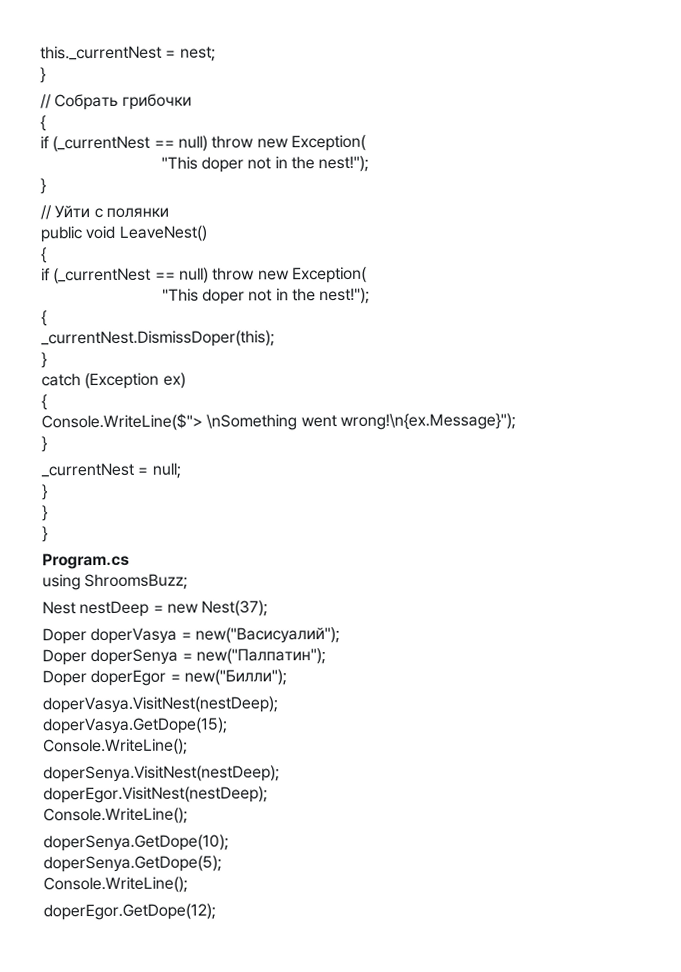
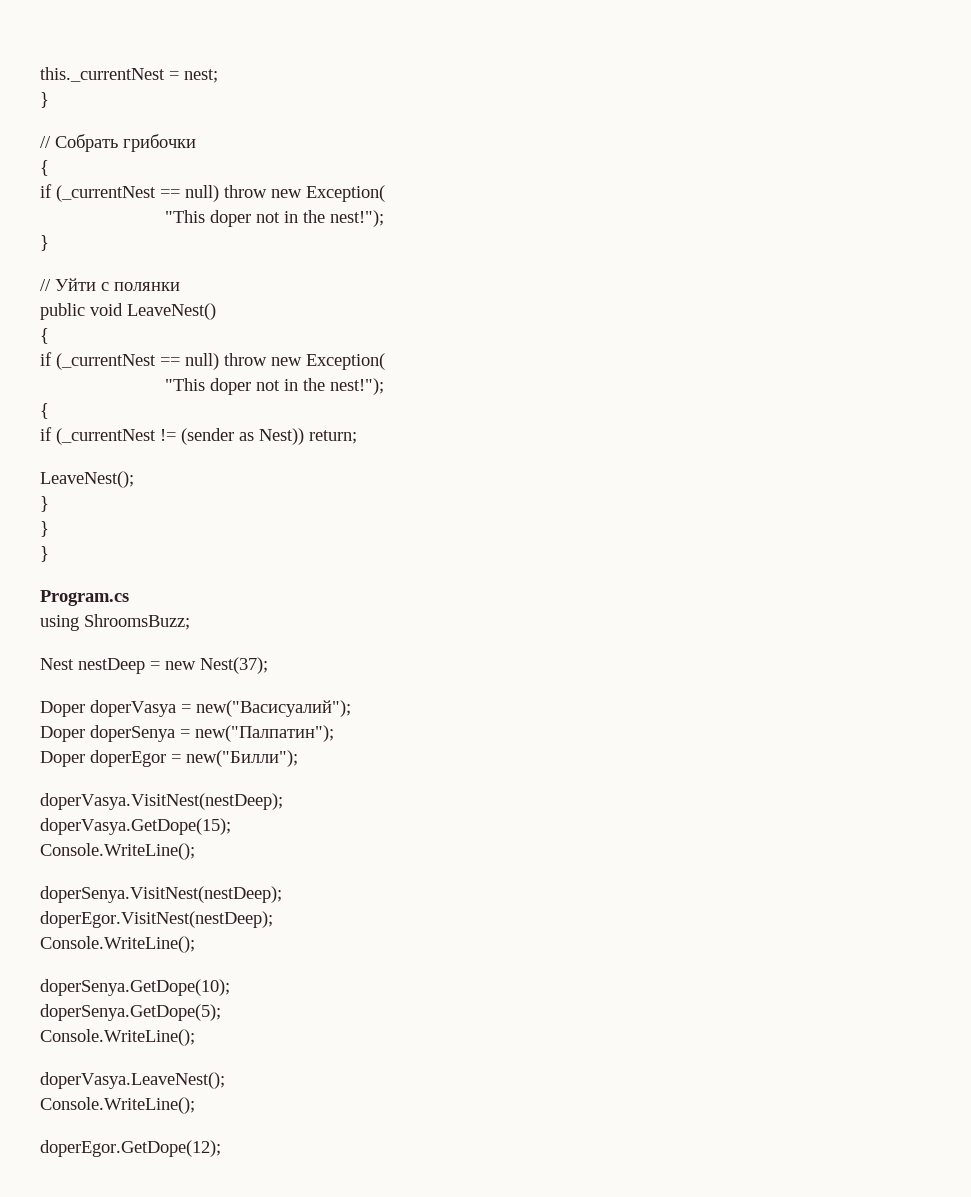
- _currentNest.DismissDoper(this);
- }
- catch (Exception ex)
- {
- Console.WriteLine($"> \nSomething went wrong!\n{ex.Message}");
- }
- _currentNest = null;
+ if (_currentNest != (sender as Nest)) return;
+ LeaveNest();
+ doperVasya.LeaveNest();
+ Console.WriteLine();

